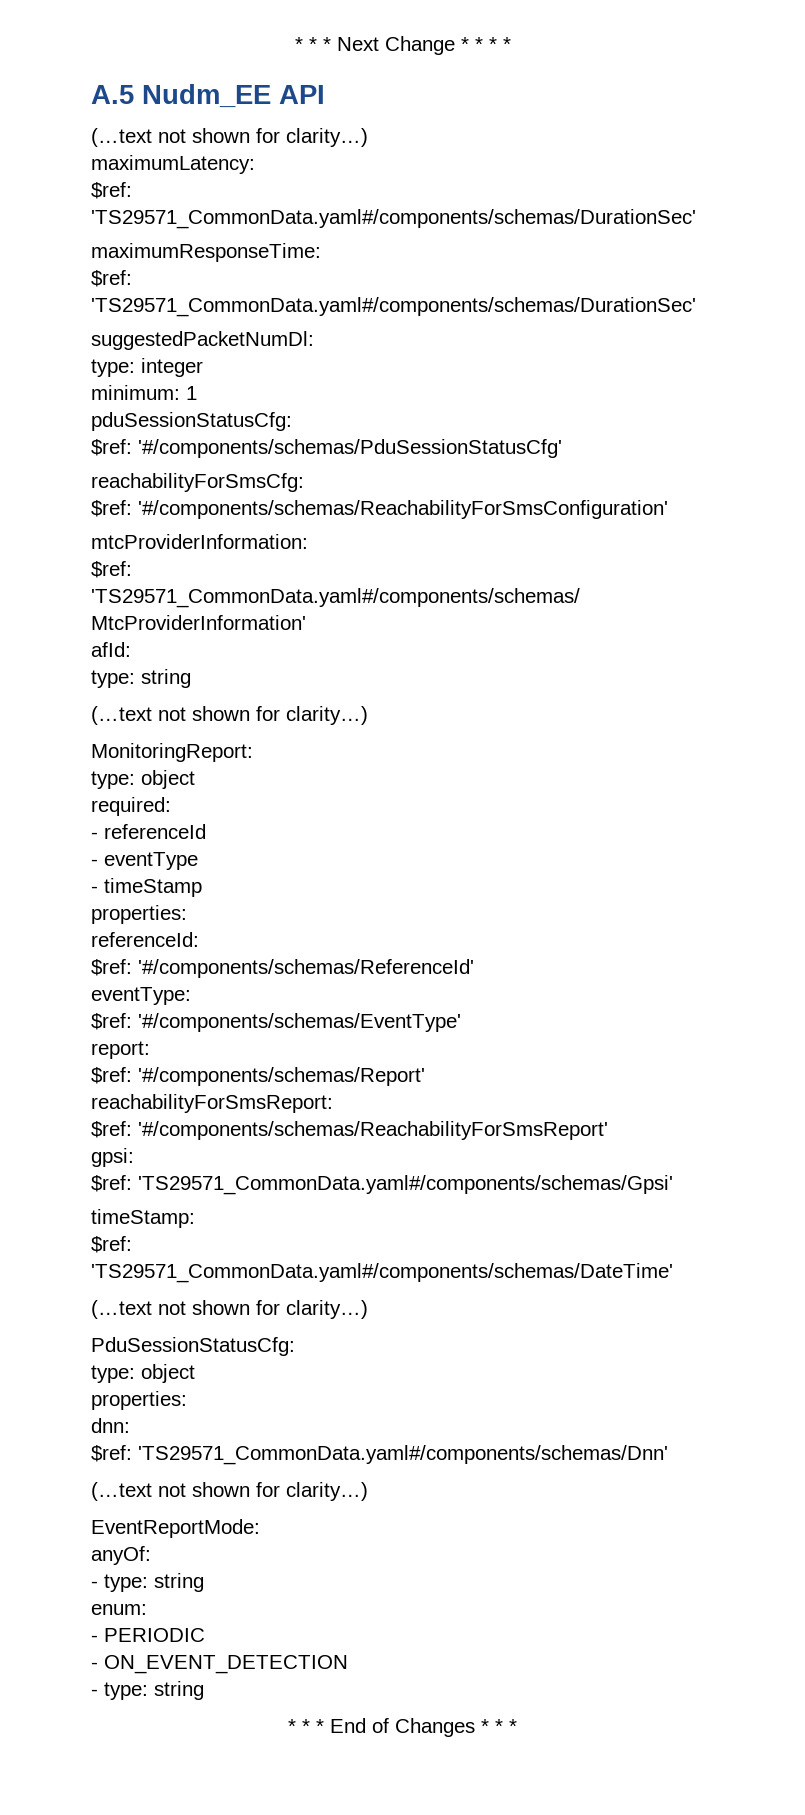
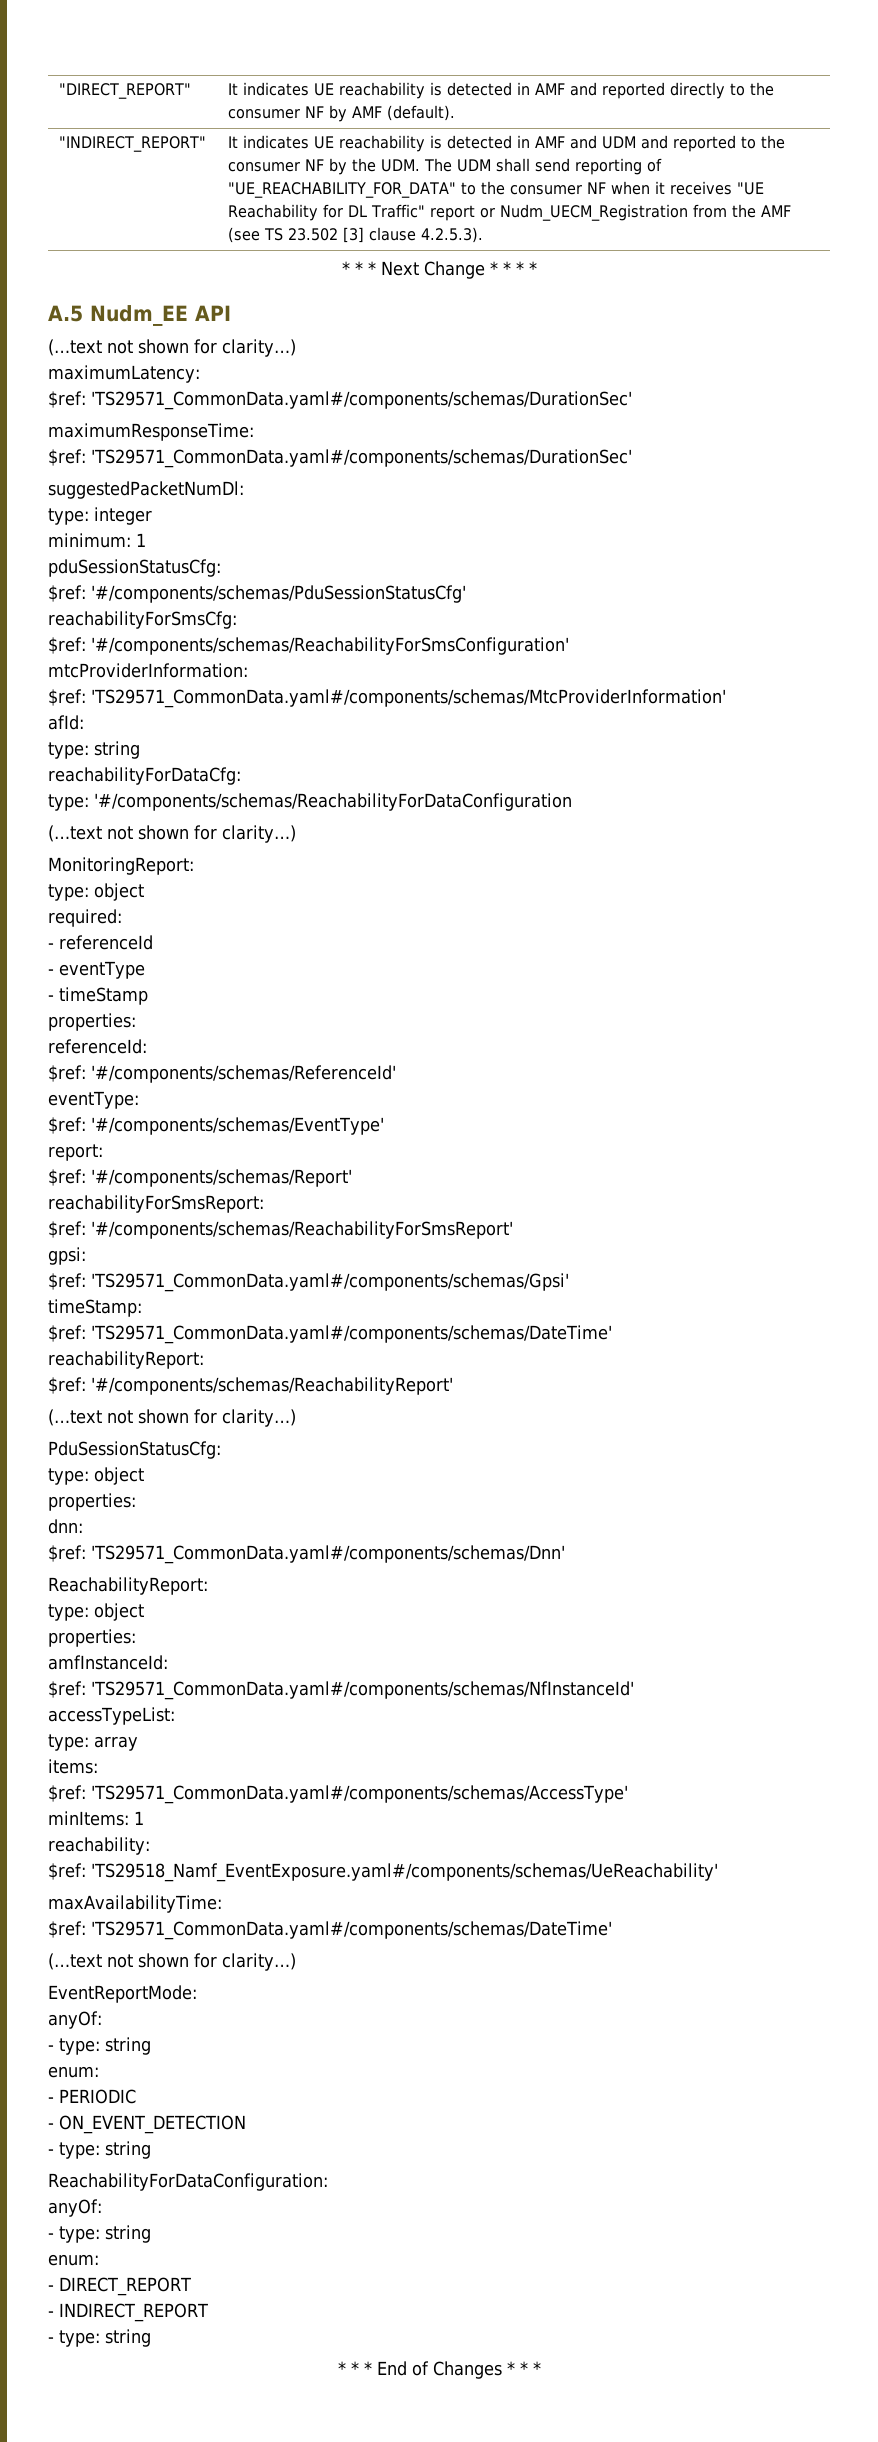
+ "DIRECT_REPORT" | It indicates UE reachability is detected in AMF and reported directly to the consumer NF by AMF (default).
+ "INDIRECT_REPORT" | It indicates UE reachability is detected in AMF and UDM and reported to the consumer NF by the UDM. The UDM shall send reporting of "UE_REACHABILITY_FOR_DATA" to the consumer NF when it receives "UE Reachability for DL Traffic" report or Nudm_UECM_Registration from the AMF (see TS 23.502 [3] clause 4.2.5.3).
+ reachabilityForDataCfg:
+ type: '#/components/schemas/ReachabilityForDataConfiguration
+ reachabilityReport:
+ $ref: '#/components/schemas/ReachabilityReport'
+ ReachabilityReport:
+ type: object
+ properties:
+ amfInstanceId:
+ $ref: 'TS29571_CommonData.yaml#/components/schemas/NfInstanceId'
+ accessTypeList:
+ type: array
+ items:
+ $ref: 'TS29571_CommonData.yaml#/components/schemas/AccessType'
+ minItems: 1
+ reachability:
+ $ref: 'TS29518_Namf_EventExposure.yaml#/components/schemas/UeReachability'
+ maxAvailabilityTime:
+ $ref: 'TS29571_CommonData.yaml#/components/schemas/DateTime'
+ ReachabilityForDataConfiguration:
+ anyOf:
+ - type: string
+ enum:
+ - DIRECT_REPORT
+ - INDIRECT_REPORT
+ - type: string

